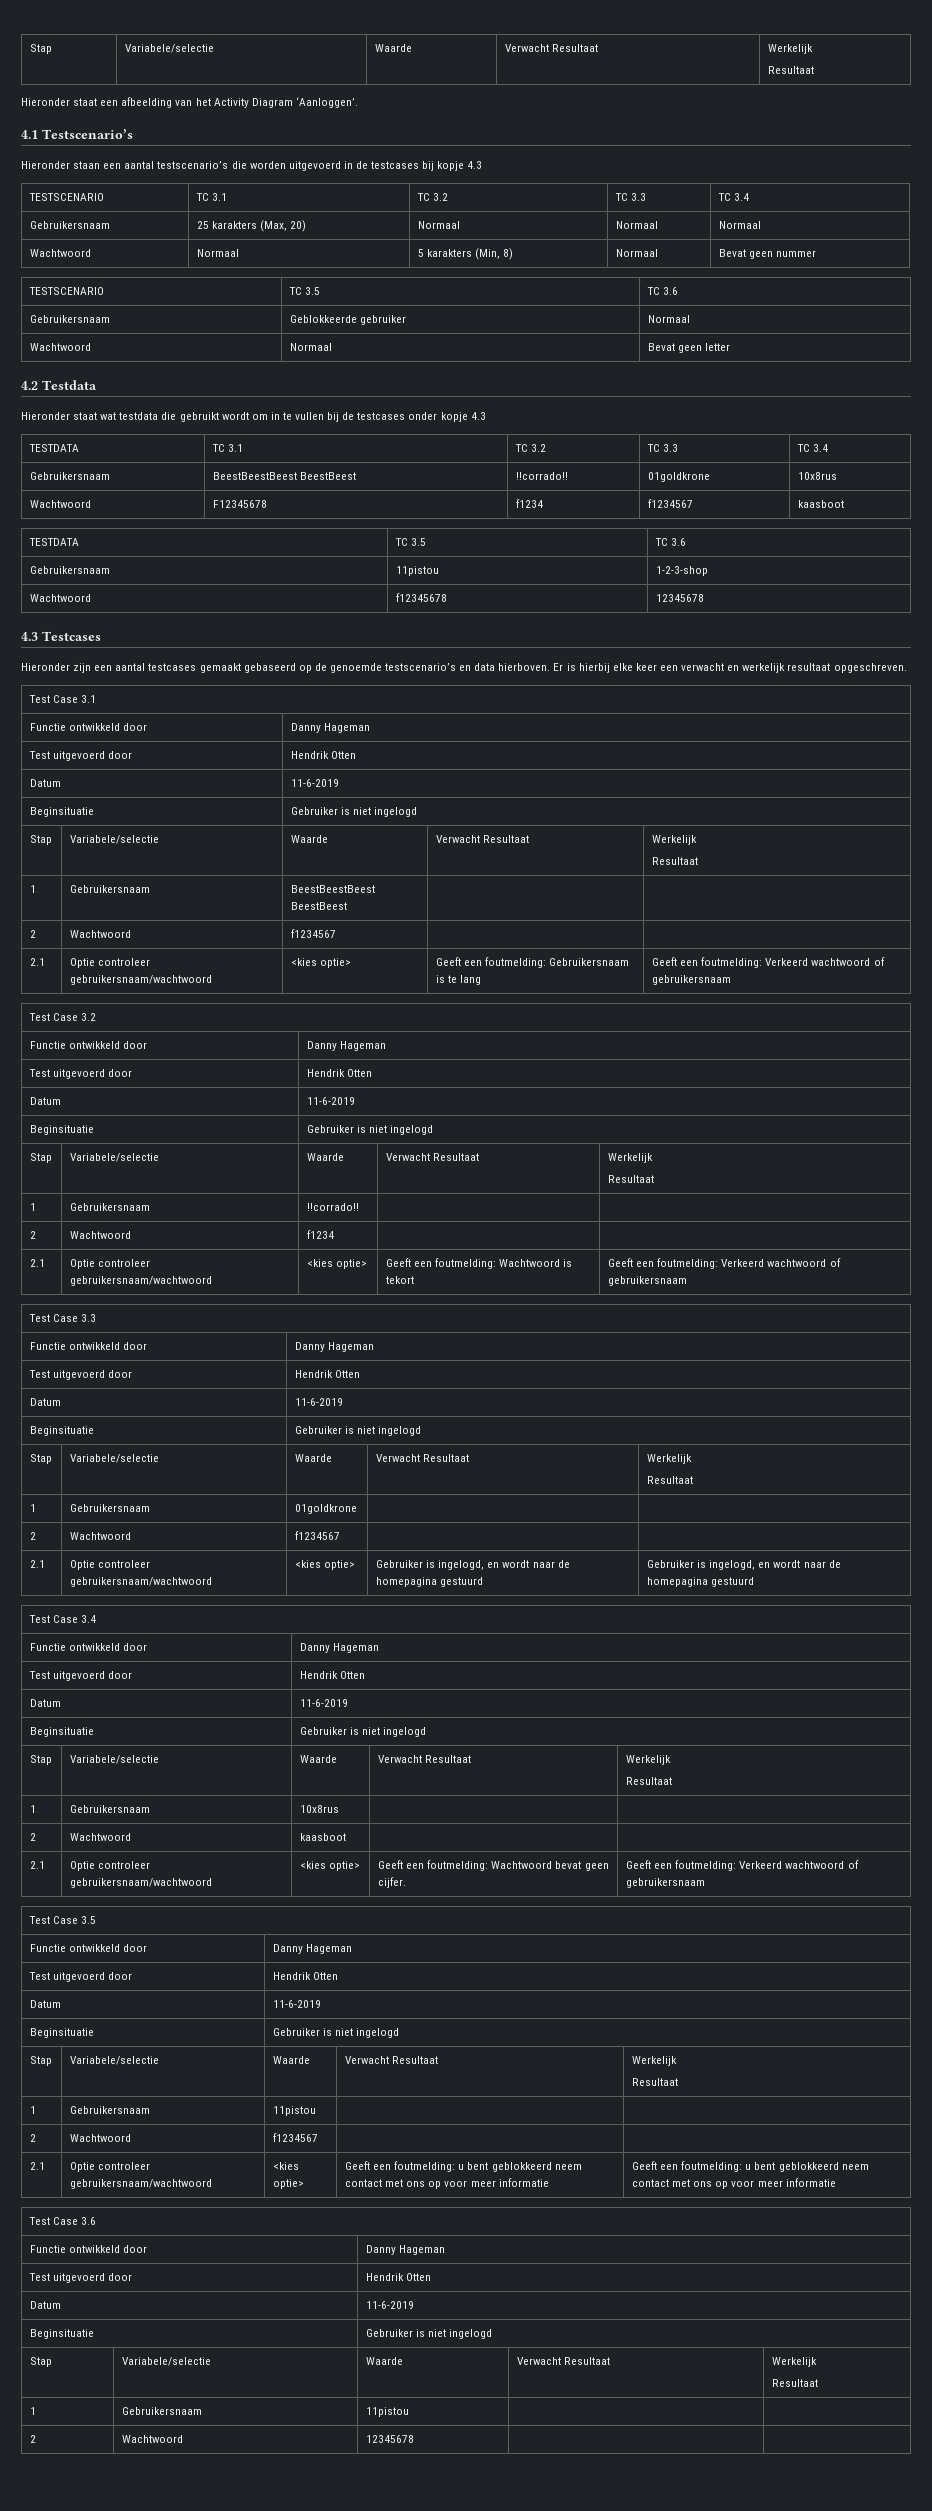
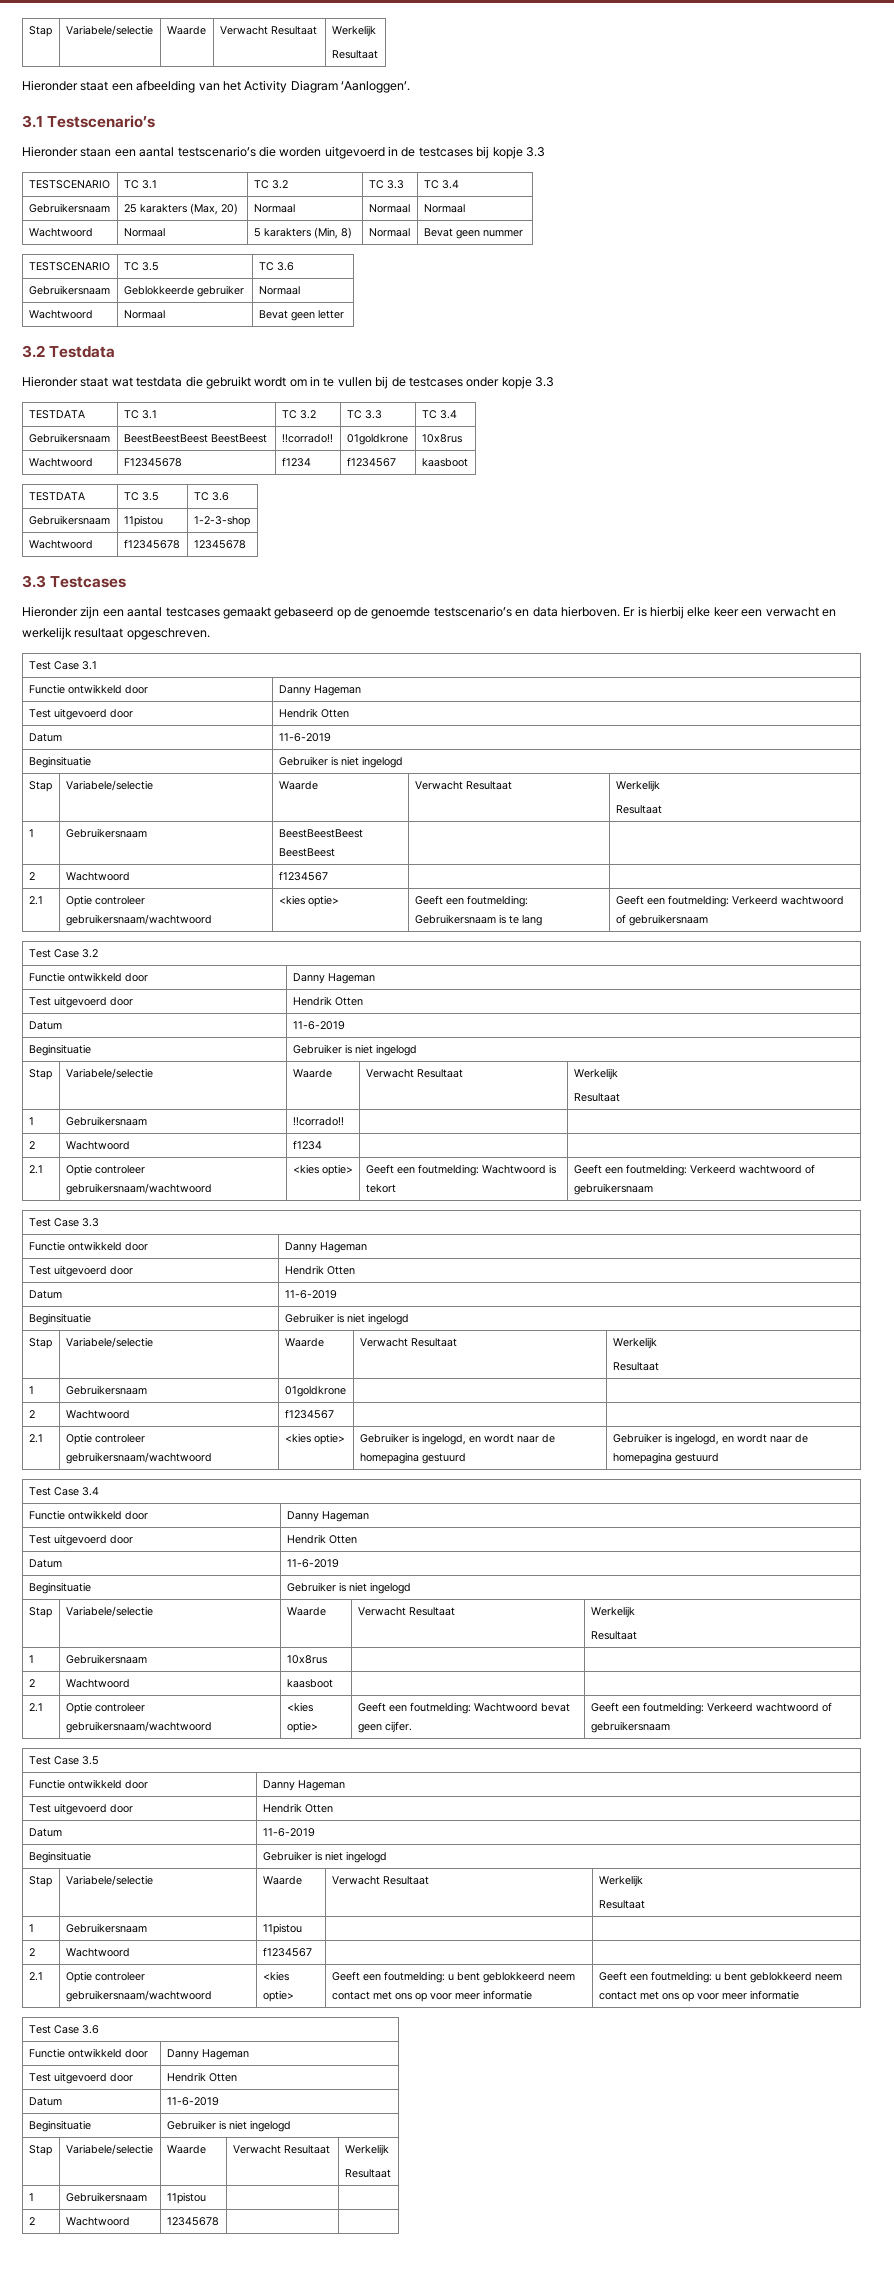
- 4.1 Testscenario’s
+ 3.1 Testscenario’s
- Hieronder staan een aantal testscenario’s die worden uitgevoerd in de testcases bij kopje 4.3
+ Hieronder staan een aantal testscenario’s die worden uitgevoerd in de testcases bij kopje 3.3
- 4.2 Testdata
+ 3.2 Testdata
- Hieronder staat wat testdata die gebruikt wordt om in te vullen bij de testcases onder kopje 4.3
+ Hieronder staat wat testdata die gebruikt wordt om in te vullen bij de testcases onder kopje 3.3
- 4.3 Testcases
+ 3.3 Testcases

